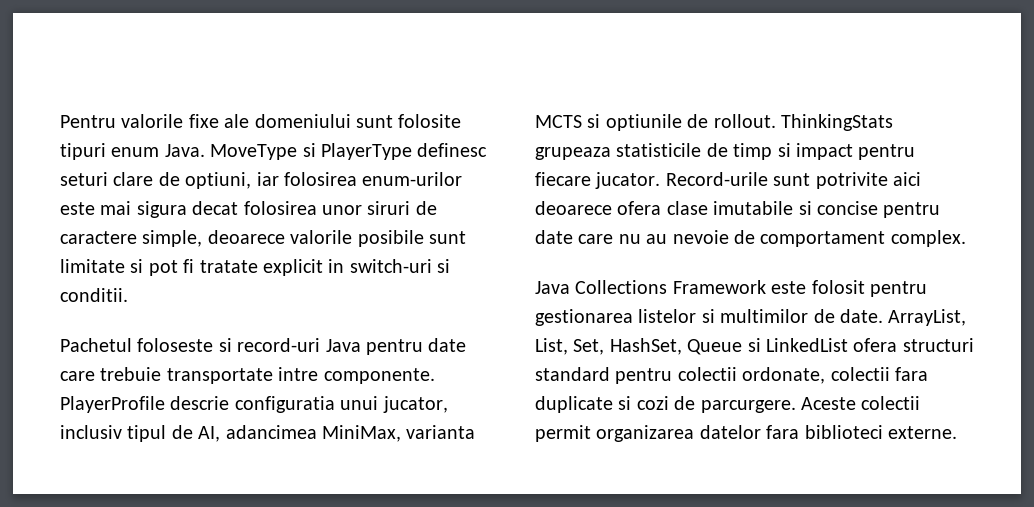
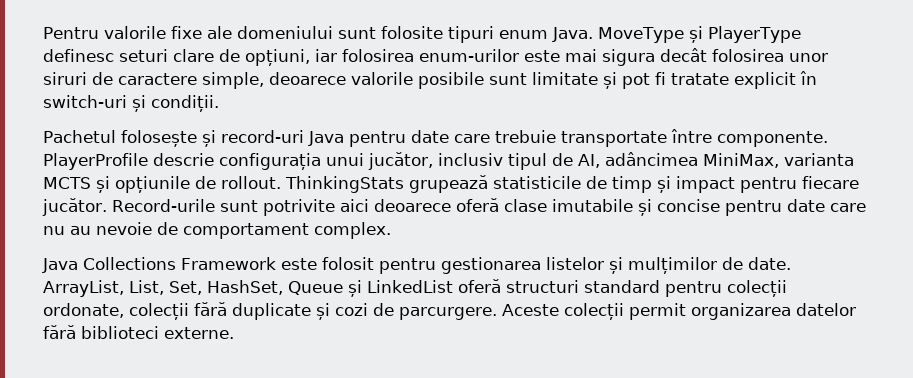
- MoveType si PlayerType definesc seturi clare de optiuni, iar folosirea enum-urilor este mai sigura decat folosirea unor siruri de caractere simple, deoarece valorile posibile sunt limitate si pot fi tratate explicit in switch-uri si conditii.
+ MoveType și PlayerType definesc seturi clare de opțiuni, iar folosirea enum-urilor este mai sigura decât folosirea unor siruri de caractere simple, deoarece valorile posibile sunt limitate și pot fi tratate explicit în switch-uri și condiții.
- Pachetul foloseste si record-uri Java pentru date care trebuie transportate intre componente.
+ Pachetul folosește și record-uri Java pentru date care trebuie transportate între componente.
- PlayerProfile descrie configuratia unui jucator, inclusiv tipul de AI, adancimea MiniMax, varianta MCTS si optiunile de rollout.
+ PlayerProfile descrie configurația unui jucător, inclusiv tipul de AI, adâncimea MiniMax, varianta MCTS și opțiunile de rollout.
- ThinkingStats grupeaza statisticile de timp si impact pentru fiecare jucator.
+ ThinkingStats grupează statisticile de timp și impact pentru fiecare jucător.
- Record-urile sunt potrivite aici deoarece ofera clase imutabile si concise pentru date care nu au nevoie de comportament complex.
+ Record-urile sunt potrivite aici deoarece oferă clase imutabile și concise pentru date care nu au nevoie de comportament complex.
- Java Collections Framework este folosit pentru gestionarea listelor si multimilor de date.
+ Java Collections Framework este folosit pentru gestionarea listelor și mulțimilor de date.
- ArrayList, List, Set, HashSet, Queue si LinkedList ofera structuri standard pentru colectii ordonate, colectii fara duplicate si cozi de parcurgere.
+ ArrayList, List, Set, HashSet, Queue și LinkedList oferă structuri standard pentru colecții ordonate, colecții fără duplicate și cozi de parcurgere.
- Aceste colectii permit organizarea datelor fara biblioteci externe.
+ Aceste colecții permit organizarea datelor fără biblioteci externe.

